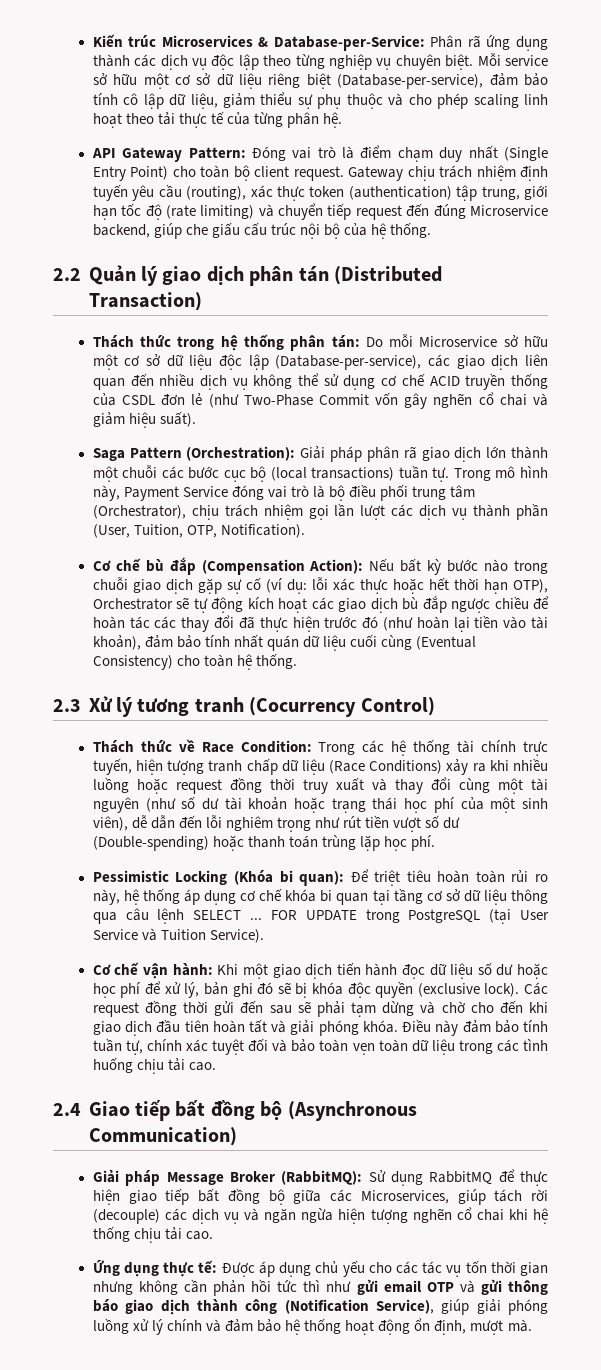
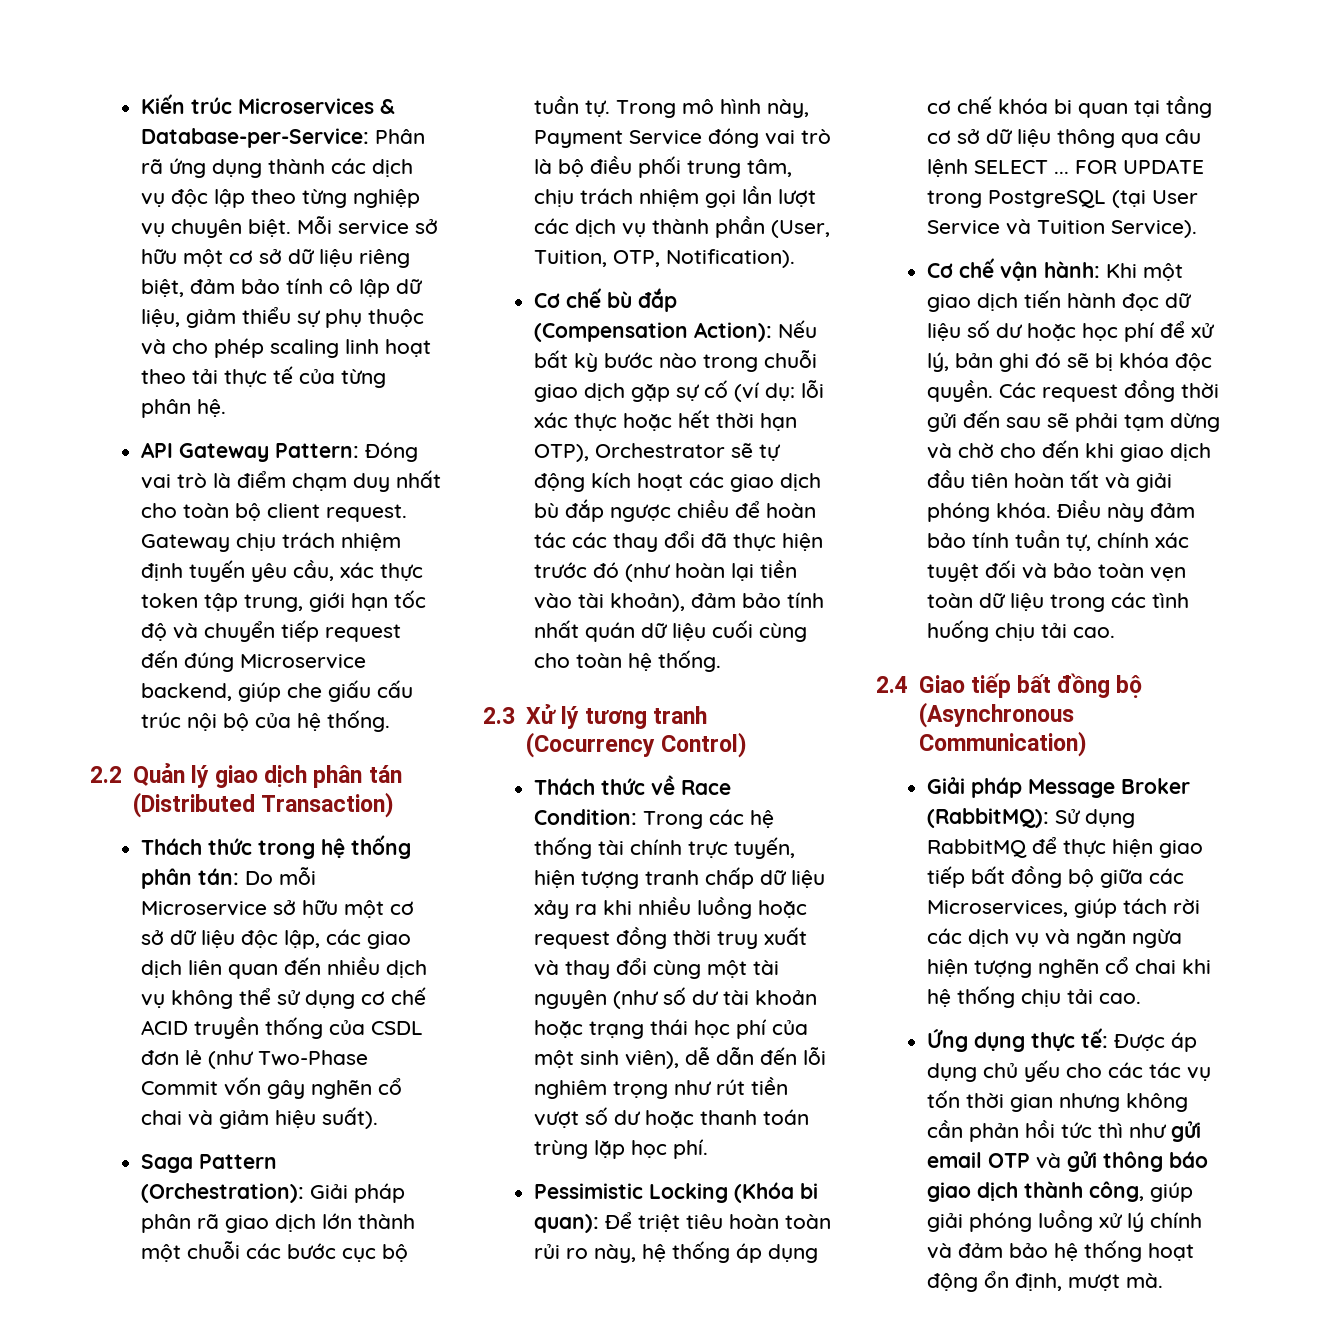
- Mỗi service sở hữu một cơ sở dữ liệu riêng biệt (Database-per-service), đảm bảo tính cô lập dữ liệu, giảm thiểu sự phụ thuộc và cho phép scaling linh hoạt theo tải thực tế của từng phân hệ.
+ Mỗi service sở hữu một cơ sở dữ liệu riêng biệt, đảm bảo tính cô lập dữ liệu, giảm thiểu sự phụ thuộc và cho phép scaling linh hoạt theo tải thực tế của từng phân hệ.
- API Gateway Pattern: Đóng vai trò là điểm chạm duy nhất (Single Entry Point) cho toàn bộ client request.
+ API Gateway Pattern: Đóng vai trò là điểm chạm duy nhất cho toàn bộ client request.
- Gateway chịu trách nhiệm định tuyến yêu cầu (routing), xác thực token (authentication) tập trung, giới hạn tốc độ (rate limiting) và chuyển tiếp request đến đúng Microservice backend, giúp che giấu cấu trúc nội bộ của hệ thống.
+ Gateway chịu trách nhiệm định tuyến yêu cầu, xác thực token tập trung, giới hạn tốc độ và chuyển tiếp request đến đúng Microservice backend, giúp che giấu cấu trúc nội bộ của hệ thống.
- Thách thức trong hệ thống phân tán: Do mỗi Microservice sở hữu một cơ sở dữ liệu độc lập (Database-per-service), các giao dịch liên quan đến nhiều dịch vụ không thể sử dụng cơ chế ACID truyền thống của CSDL đơn lẻ (như Two-Phase Commit vốn gây nghẽn cổ chai và giảm hiệu suất).
+ Thách thức trong hệ thống phân tán: Do mỗi Microservice sở hữu một cơ sở dữ liệu độc lập, các giao dịch liên quan đến nhiều dịch vụ không thể sử dụng cơ chế ACID truyền thống của CSDL đơn lẻ (như Two-Phase Commit vốn gây nghẽn cổ chai và giảm hiệu suất).
- Saga Pattern (Orchestration): Giải pháp phân rã giao dịch lớn thành một chuỗi các bước cục bộ (local transactions) tuần tự.
+ Saga Pattern (Orchestration): Giải pháp phân rã giao dịch lớn thành một chuỗi các bước cục bộ tuần tự.
- Trong mô hình này, Payment Service đóng vai trò là bộ điều phối trung tâm (Orchestrator), chịu trách nhiệm gọi lần lượt các dịch vụ thành phần (User, Tuition, OTP, Notification).
+ Trong mô hình này, Payment Service đóng vai trò là bộ điều phối trung tâm, chịu trách nhiệm gọi lần lượt các dịch vụ thành phần (User, Tuition, OTP, Notification).
- lỗi xác thực hoặc hết thời hạn OTP), Orchestrator sẽ tự động kích hoạt các giao dịch bù đắp ngược chiều để hoàn tác các thay đổi đã thực hiện trước đó (như hoàn lại tiền vào tài khoản), đảm bảo tính nhất quán dữ liệu cuối cùng (Eventual Consistency) cho toàn hệ thống.
+ lỗi xác thực hoặc hết thời hạn OTP), Orchestrator sẽ tự động kích hoạt các giao dịch bù đắp ngược chiều để hoàn tác các thay đổi đã thực hiện trước đó (như hoàn lại tiền vào tài khoản), đảm bảo tính nhất quán dữ liệu cuối cùng cho toàn hệ thống.
- Trong các hệ thống tài chính trực tuyến, hiện tượng tranh chấp dữ liệu (Race Conditions) xảy ra khi nhiều luồng hoặc request đồng thời truy xuất và thay đổi cùng một tài nguyên (như số dư tài khoản hoặc trạng thái học phí của một sinh viên), dễ dẫn đến lỗi nghiêm trọng như rút tiền vượt số dư (Double-spending) hoặc thanh toán trùng lặp học phí.
+ Trong các hệ thống tài chính trực tuyến, hiện tượng tranh chấp dữ liệu xảy ra khi nhiều luồng hoặc request đồng thời truy xuất và thay đổi cùng một tài nguyên (như số dư tài khoản hoặc trạng thái học phí của một sinh viên), dễ dẫn đến lỗi nghiêm trọng như rút tiền vượt số dư hoặc thanh toán trùng lặp học phí.
- Cơ chế vận hành: Khi một giao dịch tiến hành đọc dữ liệu số dư hoặc học phí để xử lý, bản ghi đó sẽ bị khóa độc quyền (exclusive lock).
+ Cơ chế vận hành: Khi một giao dịch tiến hành đọc dữ liệu số dư hoặc học phí để xử lý, bản ghi đó sẽ bị khóa độc quyền.
- Giải pháp Message Broker (RabbitMQ): Sử dụng RabbitMQ để thực hiện giao tiếp bất đồng bộ giữa các Microservices, giúp tách rời (decouple) các dịch vụ và ngăn ngừa hiện tượng nghẽn cổ chai khi hệ thống chịu tải cao.
+ Giải pháp Message Broker (RabbitMQ): Sử dụng RabbitMQ để thực hiện giao tiếp bất đồng bộ giữa các Microservices, giúp tách rời các dịch vụ và ngăn ngừa hiện tượng nghẽn cổ chai khi hệ thống chịu tải cao.
- Ứng dụng thực tế: Được áp dụng chủ yếu cho các tác vụ tốn thời gian nhưng không cần phản hồi tức thì như gửi email OTP và gửi thông báo giao dịch thành công (Notification Service), giúp giải phóng luồng xử lý chính và đảm bảo hệ thống hoạt động ổn định, mượt mà.
+ Ứng dụng thực tế: Được áp dụng chủ yếu cho các tác vụ tốn thời gian nhưng không cần phản hồi tức thì như gửi email OTP và gửi thông báo giao dịch thành công, giúp giải phóng luồng xử lý chính và đảm bảo hệ thống hoạt động ổn định, mượt mà.

